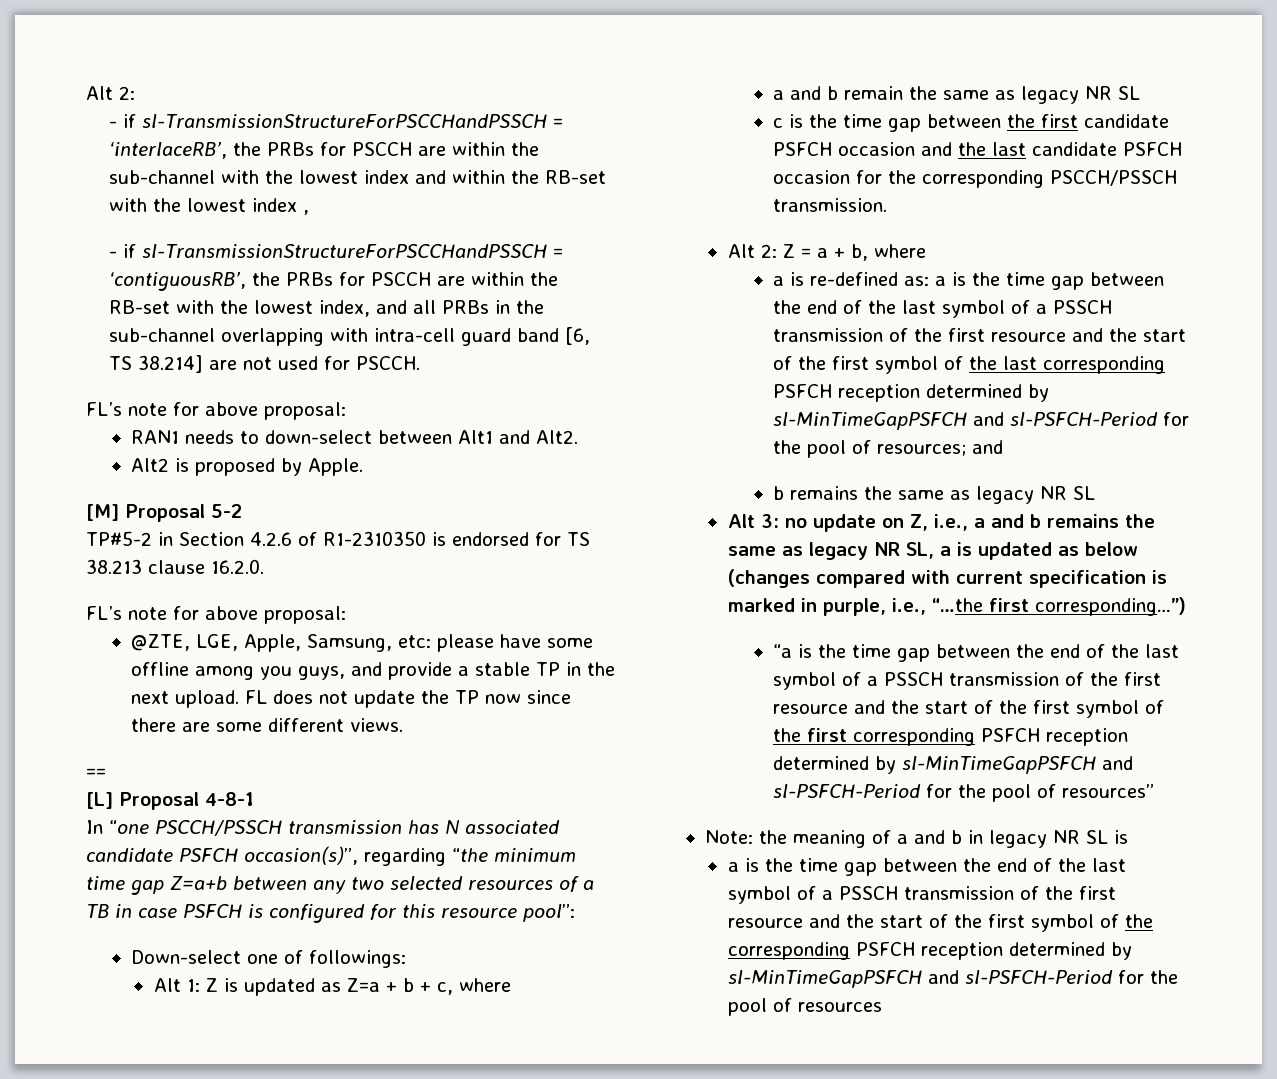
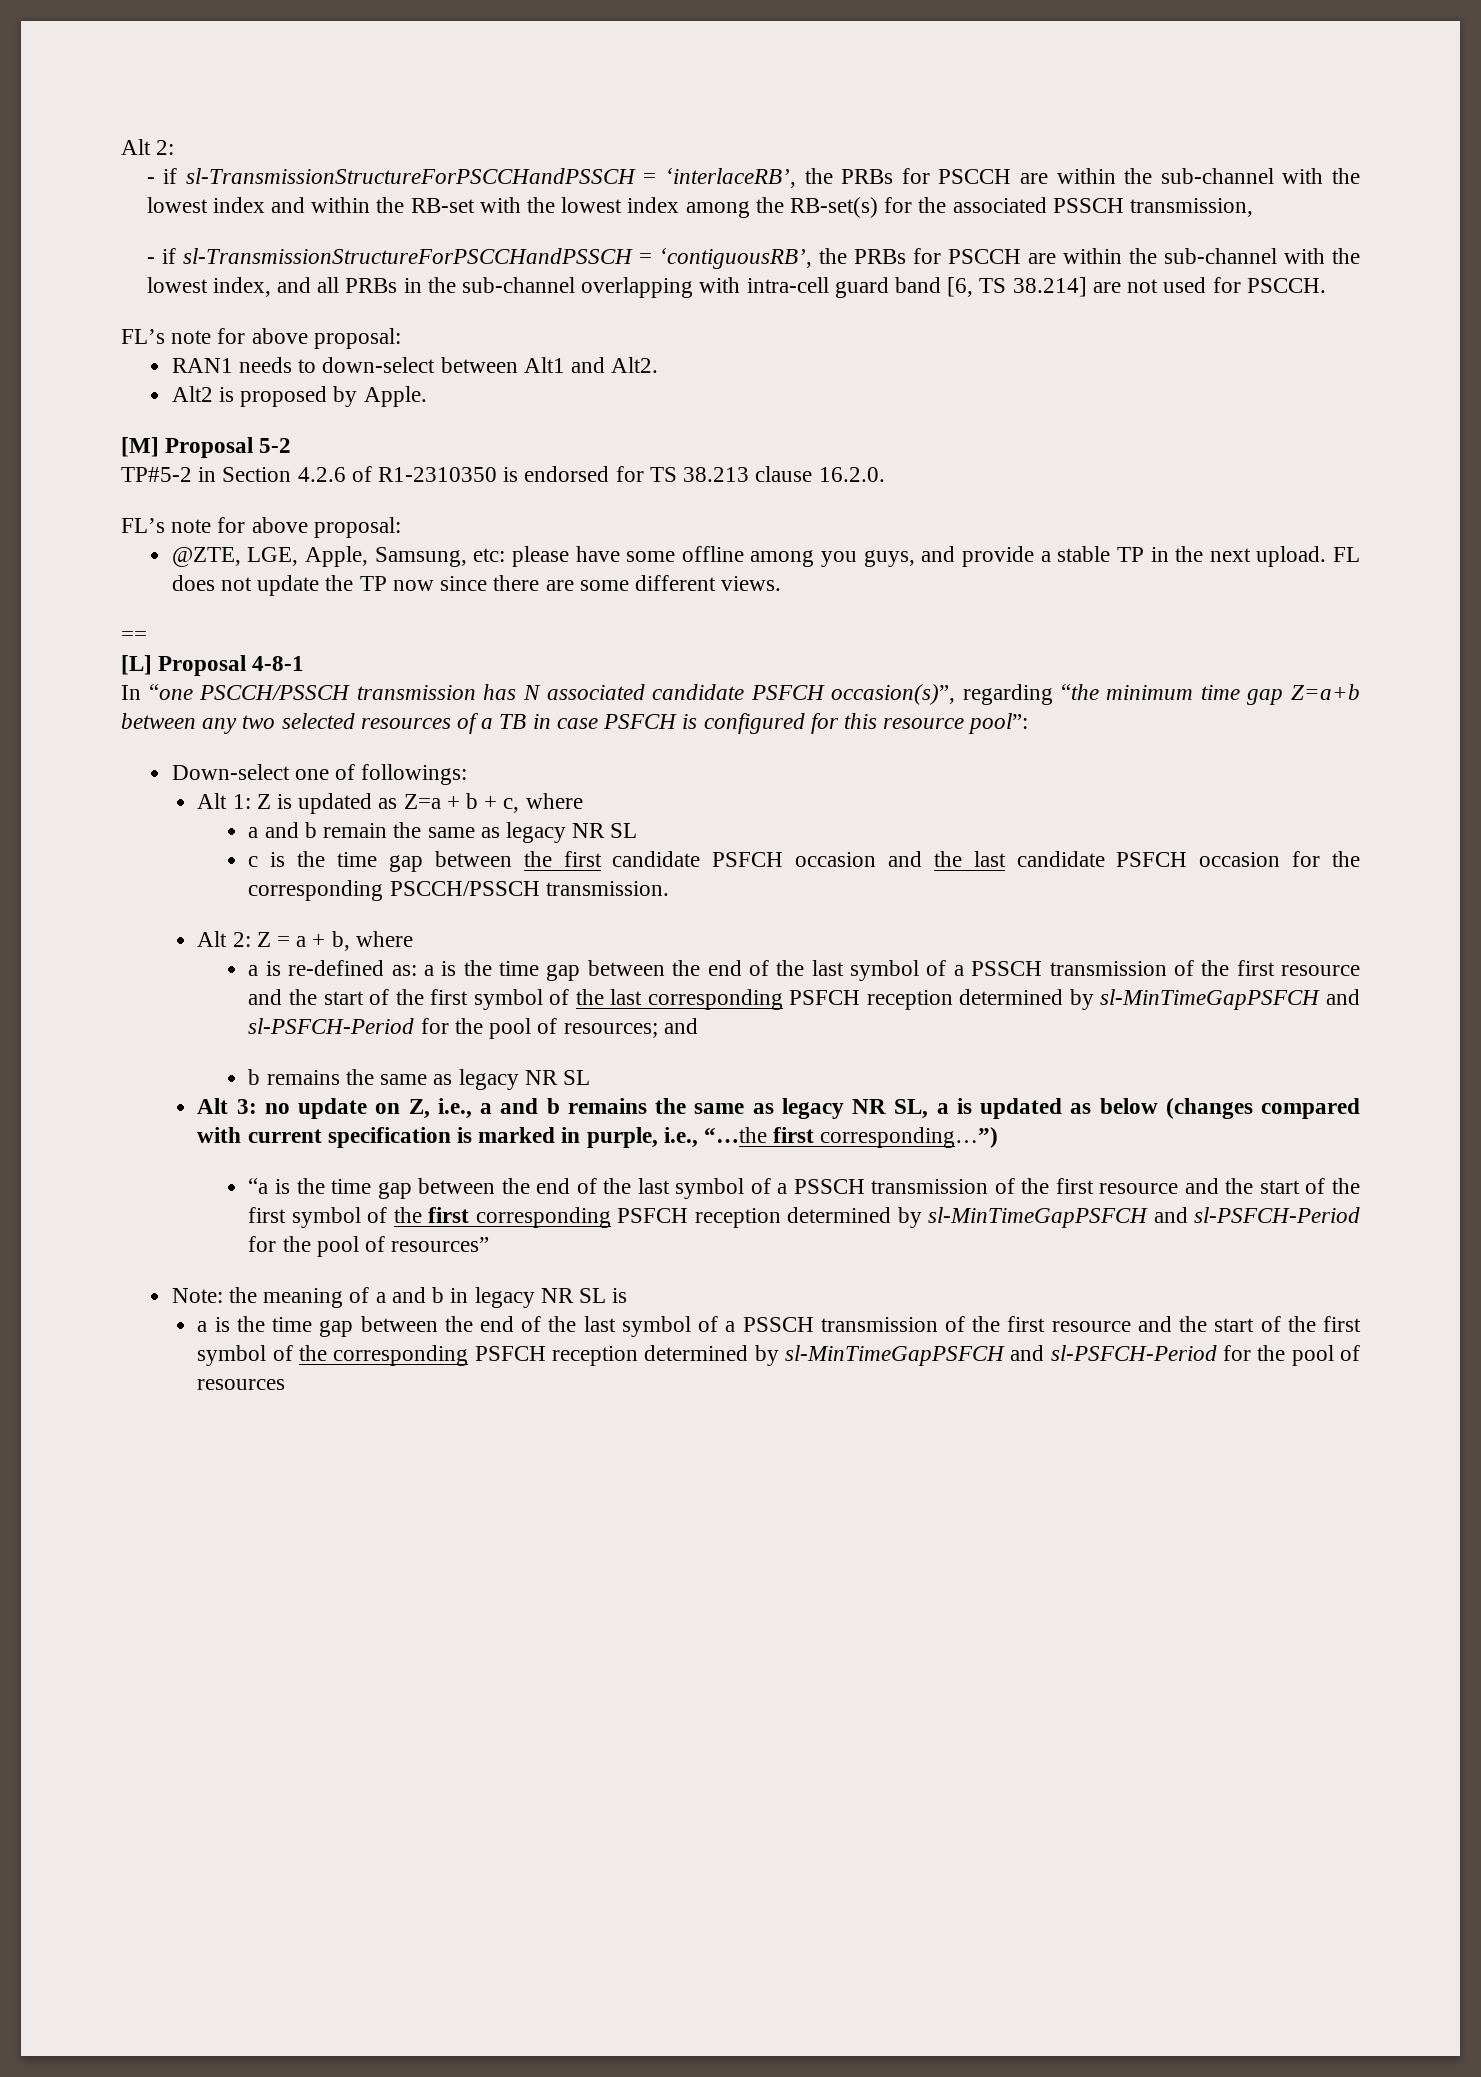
- - if sl-TransmissionStructureForPSCCHandPSSCH = ‘interlaceRB’, the PRBs for PSCCH are within the sub-channel with the lowest index and within the RB-set with the lowest index ,
+ - if sl-TransmissionStructureForPSCCHandPSSCH = ‘interlaceRB’, the PRBs for PSCCH are within the sub-channel with the lowest index and within the RB-set with the lowest index among the RB-set(s) for the associated PSSCH transmission,
- - if sl-TransmissionStructureForPSCCHandPSSCH = ‘contiguousRB’, the PRBs for PSCCH are within the RB-set with the lowest index, and all PRBs in the sub-channel overlapping with intra-cell guard band [6, TS 38.214] are not used for PSCCH.
+ - if sl-TransmissionStructureForPSCCHandPSSCH = ‘contiguousRB’, the PRBs for PSCCH are within the sub-channel with the lowest index, and all PRBs in the sub-channel overlapping with intra-cell guard band [6, TS 38.214] are not used for PSCCH.

